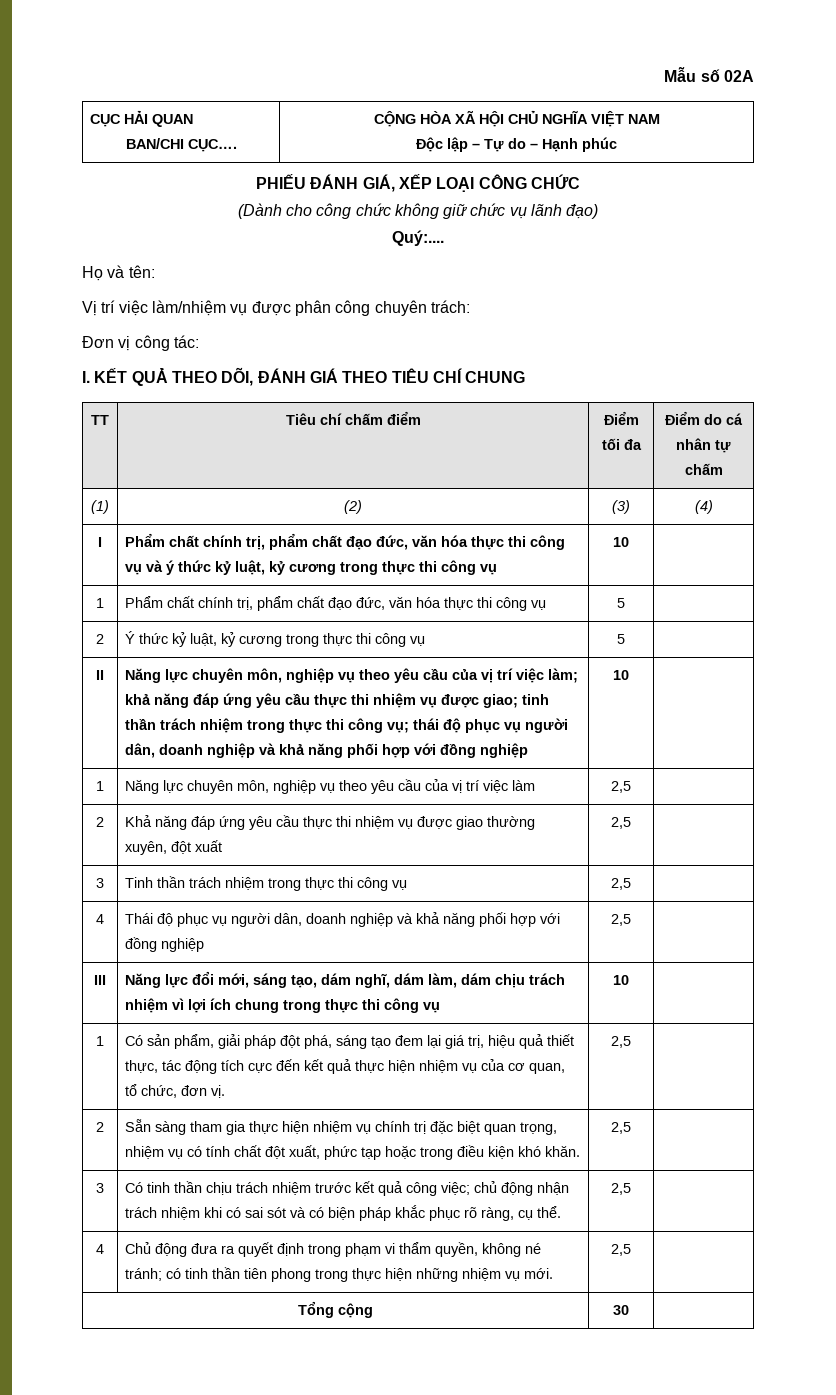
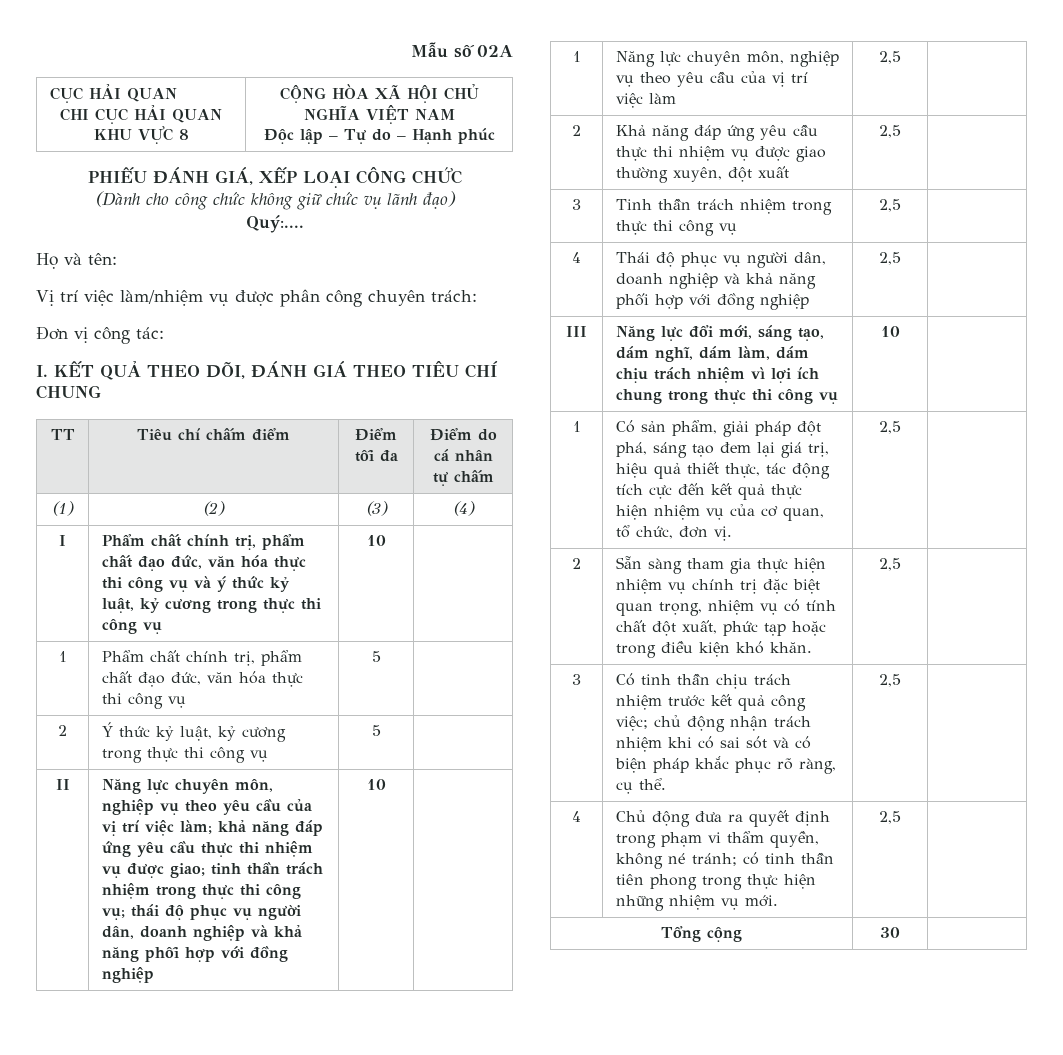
  Mẫu số 02A
  CỤC HẢI QUAN
- BAN/CHI CỤC…. | CỘNG HÒA XÃ HỘI CHỦ NGHĨA VIỆT NAM
+ CHI CỤC HẢI QUAN KHU VỰC 8 | CỘNG HÒA XÃ HỘI CHỦ NGHĨA VIỆT NAM

